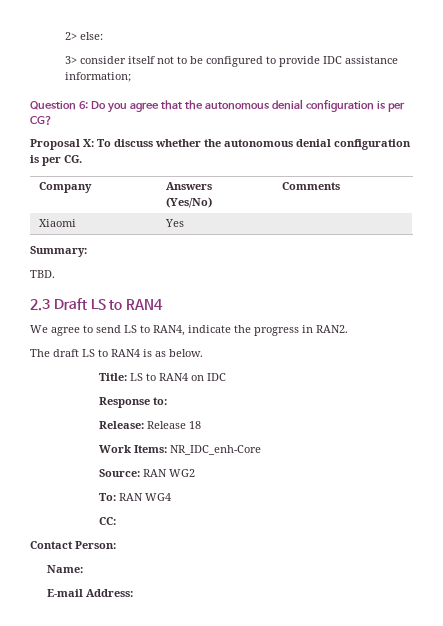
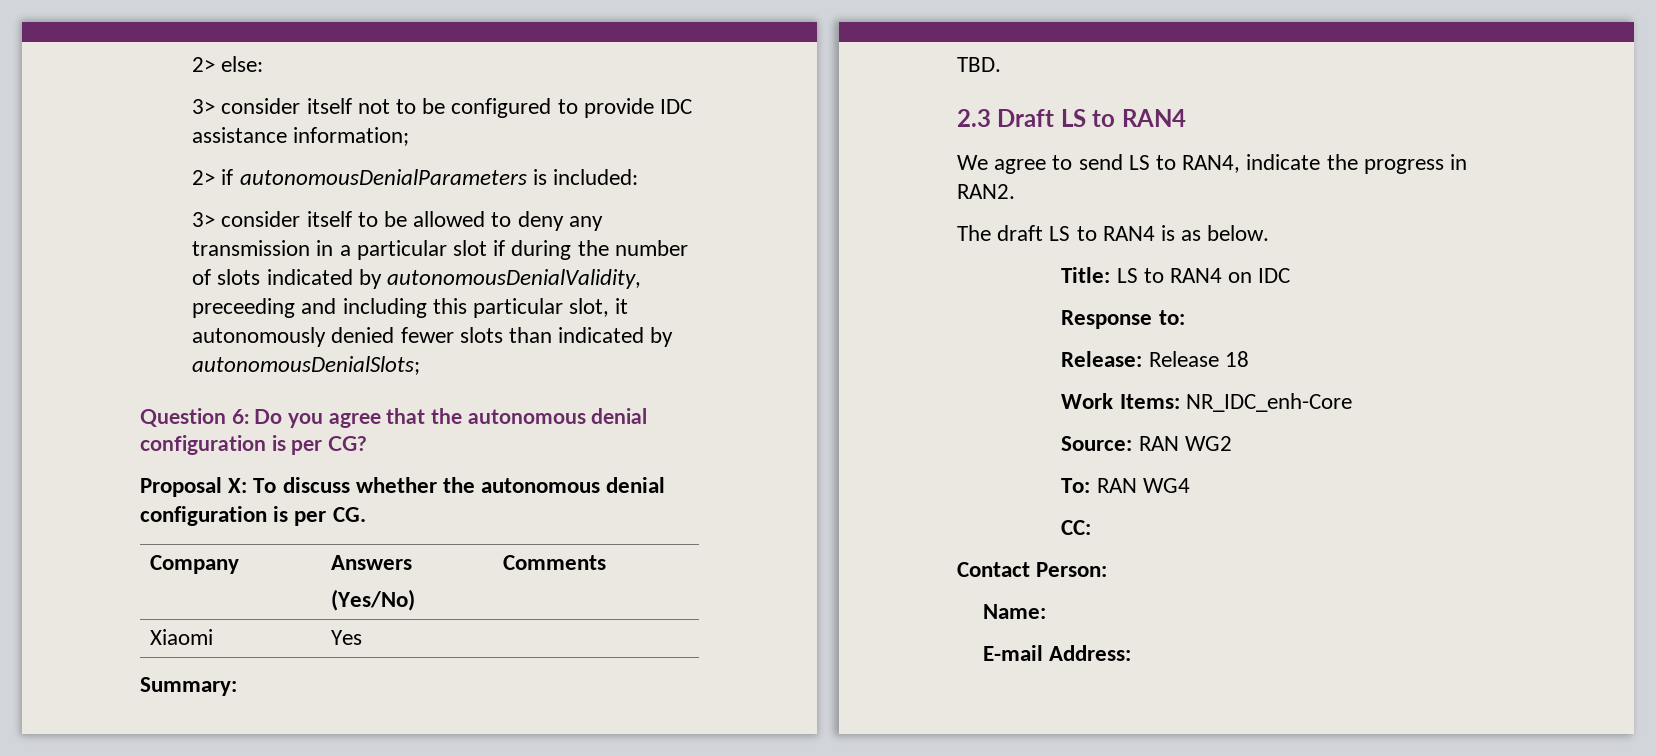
+ 2> if autonomousDenialParameters is included:
+ 3> consider itself to be allowed to deny any transmission in a particular slot if during the number of slots indicated by autonomousDenialValidity, preceeding and including this particular slot, it autonomously denied fewer slots than indicated by autonomousDenialSlots;

